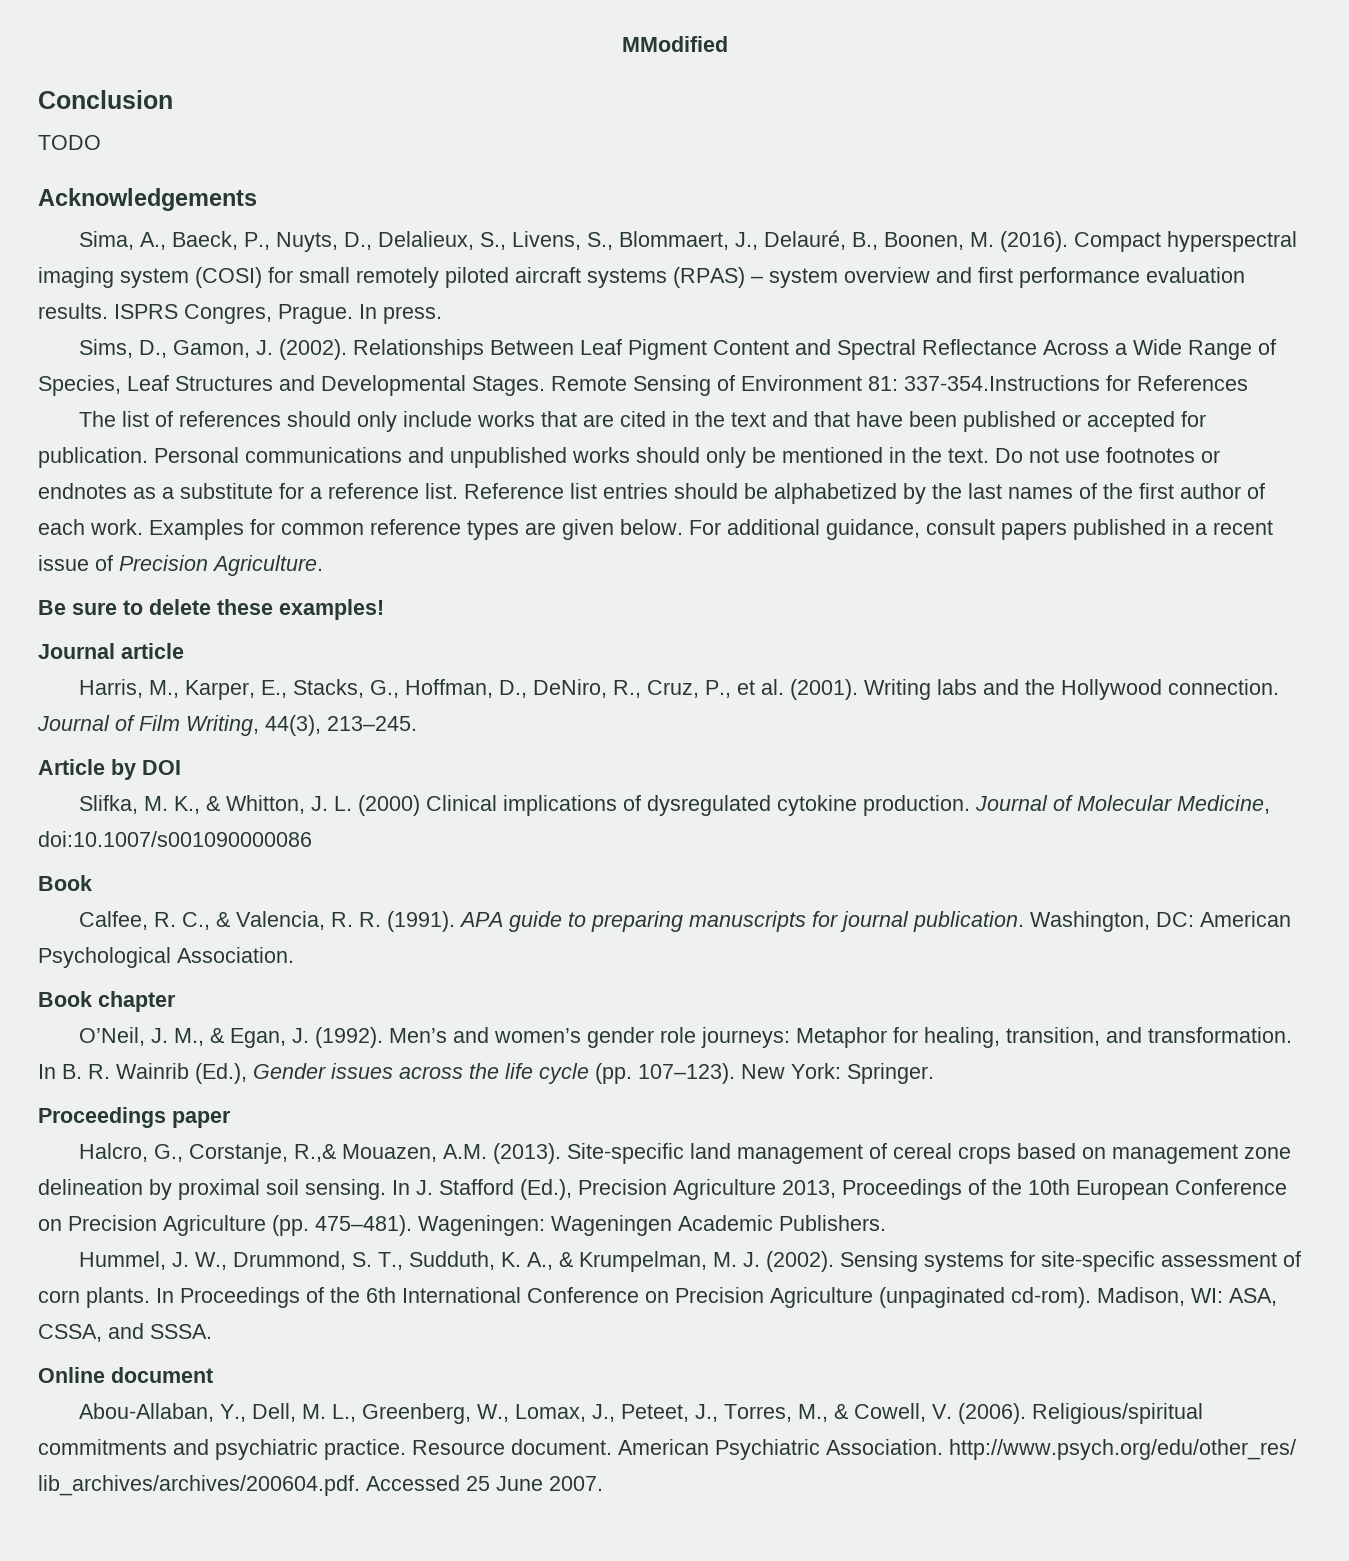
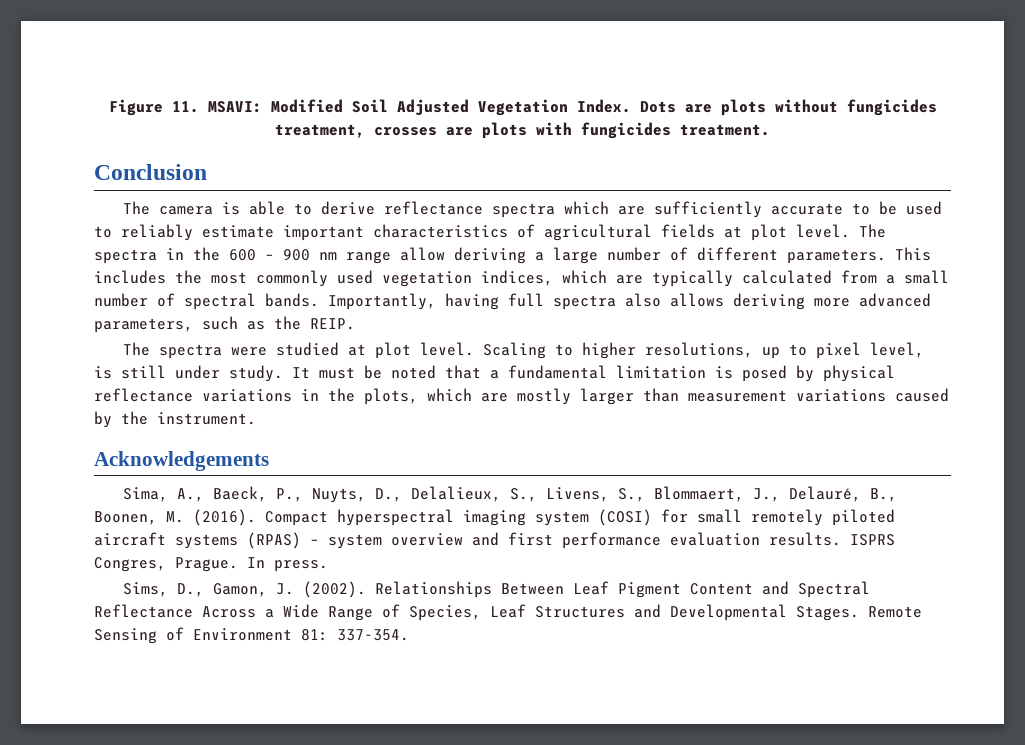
- MModified
+ Figure 11. MSAVI: Modified Soil Adjusted Vegetation Index. Dots are plots without fungicides treatment, crosses are plots with fungicides treatment.
  Conclusion
- TODO
+ The camera is able to derive reflectance spectra which are sufficiently accurate to be used to reliably estimate important characteristics of agricultural fields at plot level. The spectra in the 600 – 900 nm range allow deriving a large number of different parameters. This includes the most commonly used vegetation indices, which are typically calculated from a small number of spectral bands. Importantly, having full spectra also allows deriving more advanced parameters, such as the REIP.
+ The spectra were studied at plot level. Scaling to higher resolutions, up to pixel level, is still under study. It must be noted that a fundamental limitation is posed by physical reflectance variations in the plots, which are mostly larger than measurement variations caused by the instrument.
- Remote Sensing of Environment 81: 337-354.Instructions for References
- The list of references should only include works that are cited in the text and that have been published or accepted for publication. Personal communications and unpublished works should only be mentioned in the text. Do not use footnotes or endnotes as a substitute for a reference list. Reference list entries should be alphabetized by the last names of the first author of each work. Examples for common reference types are given below. For additional guidance, consult papers published in a recent issue of Precision Agriculture.
- Be sure to delete these examples!
- Journal article
- Harris, M., Karper, E., Stacks, G., Hoffman, D., DeNiro, R., Cruz, P., et al. (2001). Writing labs and the Hollywood connection. Journal of Film Writing, 44(3), 213–245.
- Article by DOI
- Slifka, M. K., & Whitton, J. L. (2000) Clinical implications of dysregulated cytokine production. Journal of Molecular Medicine, doi:10.1007/s001090000086
- Book
- Calfee, R. C., & Valencia, R. R. (1991). APA guide to preparing manuscripts for journal publication. Washington, DC: American Psychological Association.
- Book chapter
- O’Neil, J. M., & Egan, J. (1992). Men’s and women’s gender role journeys: Metaphor for healing, transition, and transformation. In B. R. Wainrib (Ed.), Gender issues across the life cycle (pp. 107–123). New York: Springer.
- Proceedings paper
- Halcro, G., Corstanje, R.,& Mouazen, A.M. (2013). Site-specific land management of cereal crops based on management zone delineation by proximal soil sensing. In J. Stafford (Ed.), Precision Agriculture 2013, Proceedings of the 10th European Conference on Precision Agriculture (pp. 475–481). Wageningen: Wageningen Academic Publishers.
- Hummel, J. W., Drummond, S. T., Sudduth, K. A., & Krumpelman, M. J. (2002). Sensing systems for site-specific assessment of corn plants. In Proceedings of the 6th International Conference on Precision Agriculture (unpaginated cd-rom). Madison, WI: ASA, CSSA, and SSSA.
- Online document
- Abou-Allaban, Y., Dell, M. L., Greenberg, W., Lomax, J., Peteet, J., Torres, M., & Cowell, V. (2006). Religious/spiritual commitments and psychiatric practice. Resource document. American Psychiatric Association. http://www.psych.org/edu/other_res/ lib_archives/archives/200604.pdf. Accessed 25 June 2007.
+ Remote Sensing of Environment 81: 337-354.

